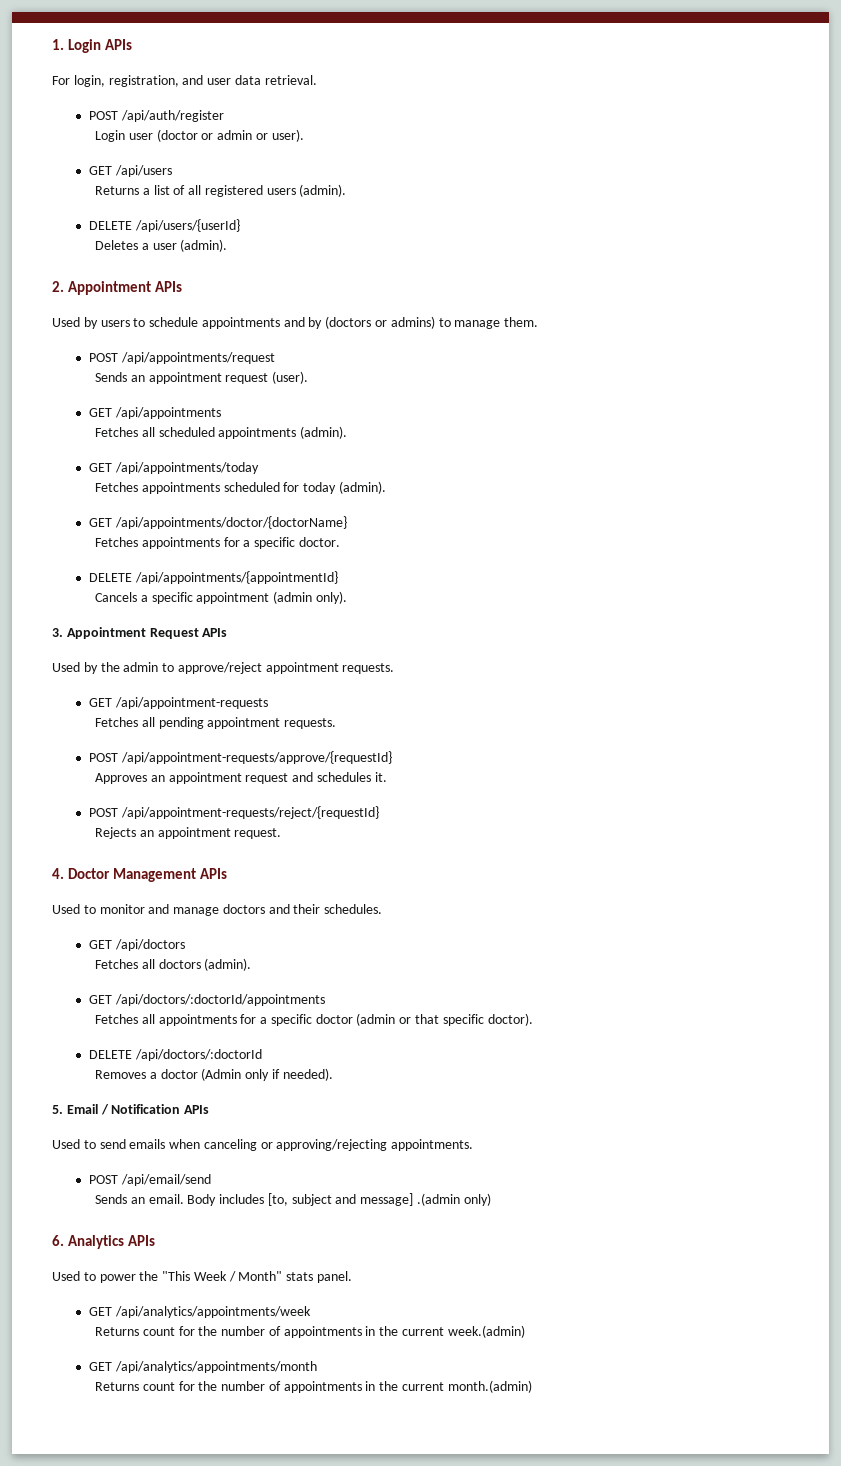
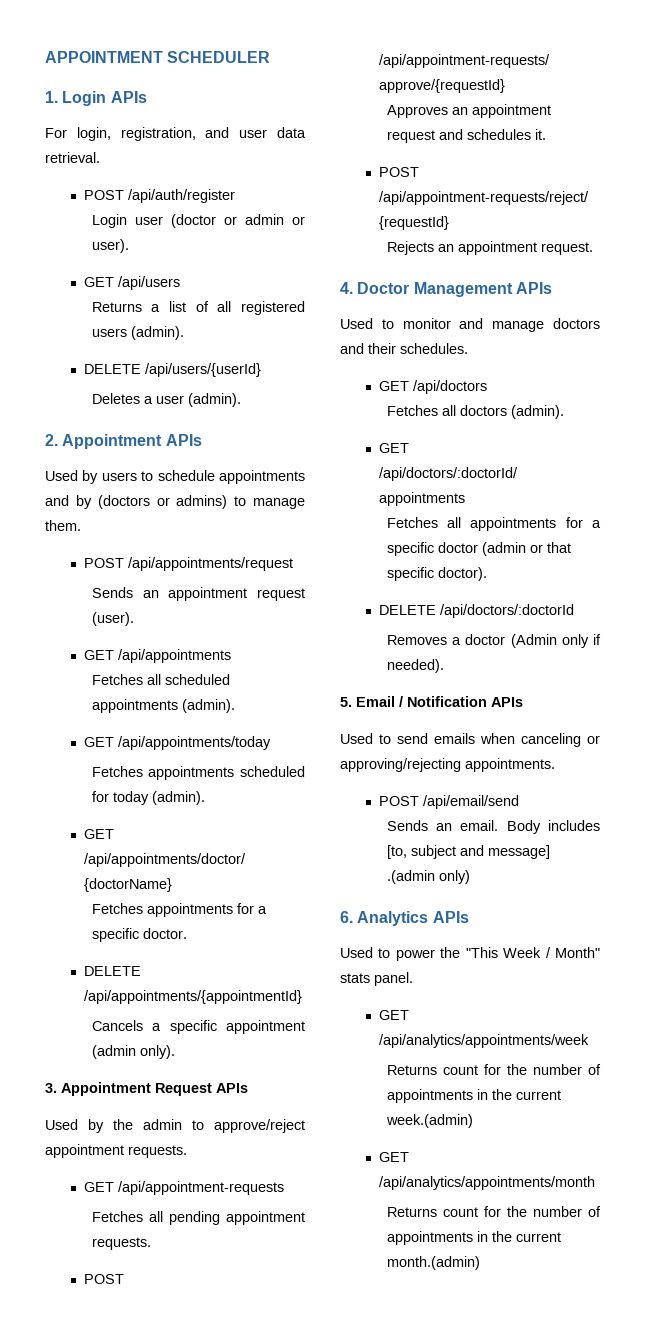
+ APPOINTMENT SCHEDULER

